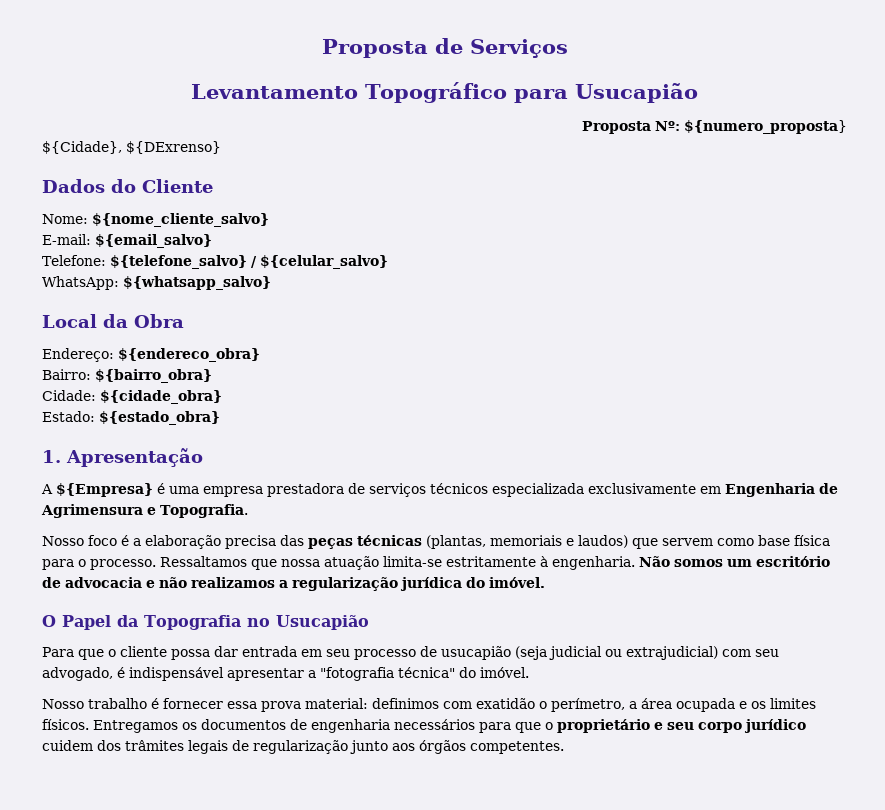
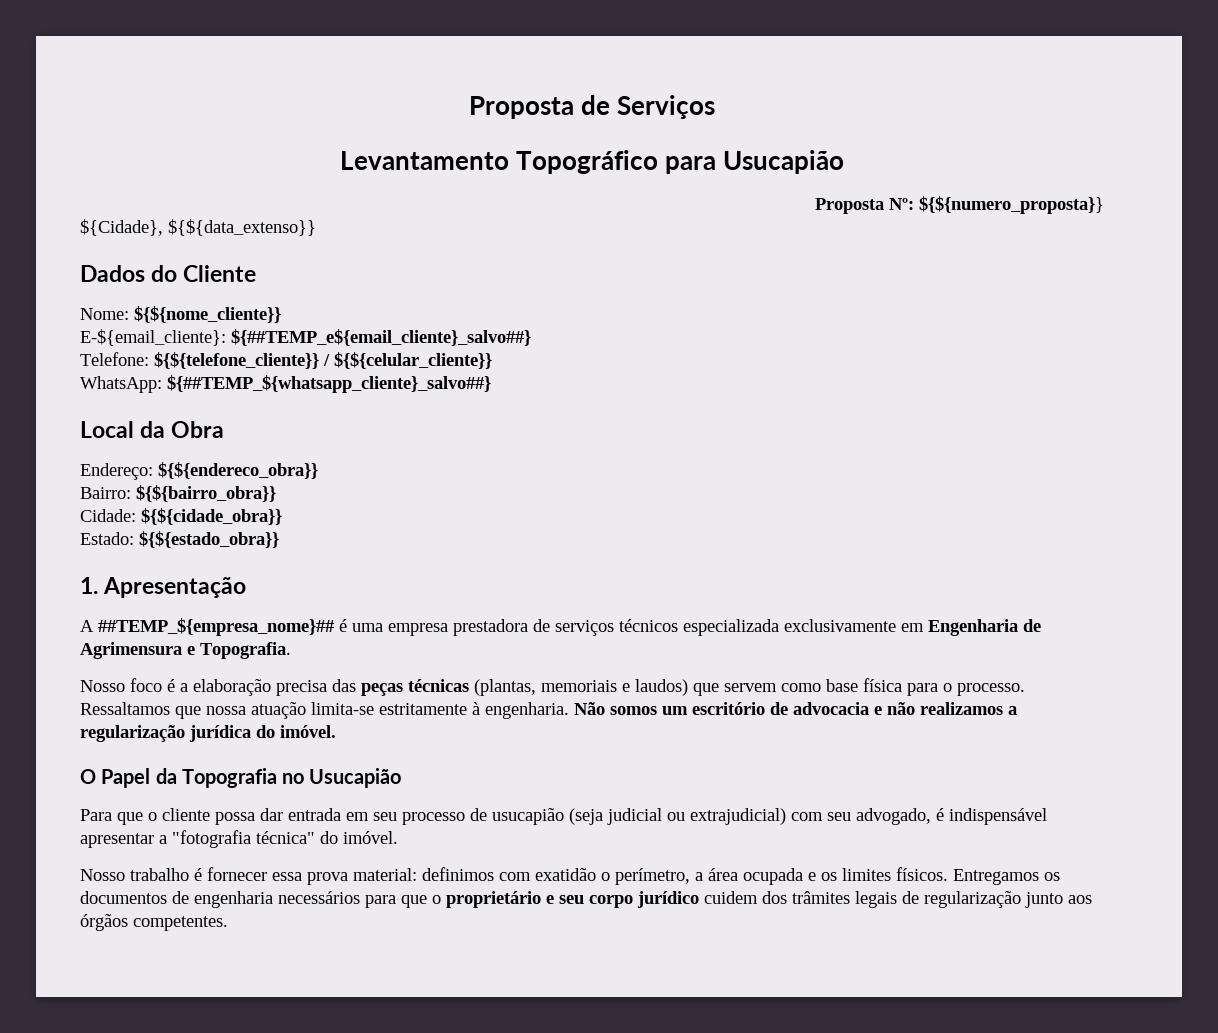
- Proposta Nº: ${numero_proposta}
+ Proposta Nº: ${${numero_proposta}}
- ${Cidade}, ${DExrenso}
+ ${Cidade}, ${${data_extenso}}
- Nome: ${nome_cliente_salvo}
- E-mail: ${email_salvo}
- Telefone: ${telefone_salvo} / ${celular_salvo}
+ Nome: ${${nome_cliente}}
+ E-${email_cliente}: ${##TEMP_e${email_cliente}_salvo##}
+ Telefone: ${${telefone_cliente}} / ${${celular_cliente}}
- WhatsApp: ${whatsapp_salvo}
+ WhatsApp: ${##TEMP_${whatsapp_cliente}_salvo##}
- Endereço: ${endereco_obra}
+ Endereço: ${${endereco_obra}}
- Bairro: ${bairro_obra}
+ Bairro: ${${bairro_obra}}
- Cidade: ${cidade_obra}
+ Cidade: ${${cidade_obra}}
- Estado: ${estado_obra}
+ Estado: ${${estado_obra}}
- A ${Empresa} é uma empresa prestadora de serviços técnicos especializada exclusivamente em Engenharia de Agrimensura e Topografia.
+ A ##TEMP_${empresa_nome}## é uma empresa prestadora de serviços técnicos especializada exclusivamente em Engenharia de Agrimensura e Topografia.

